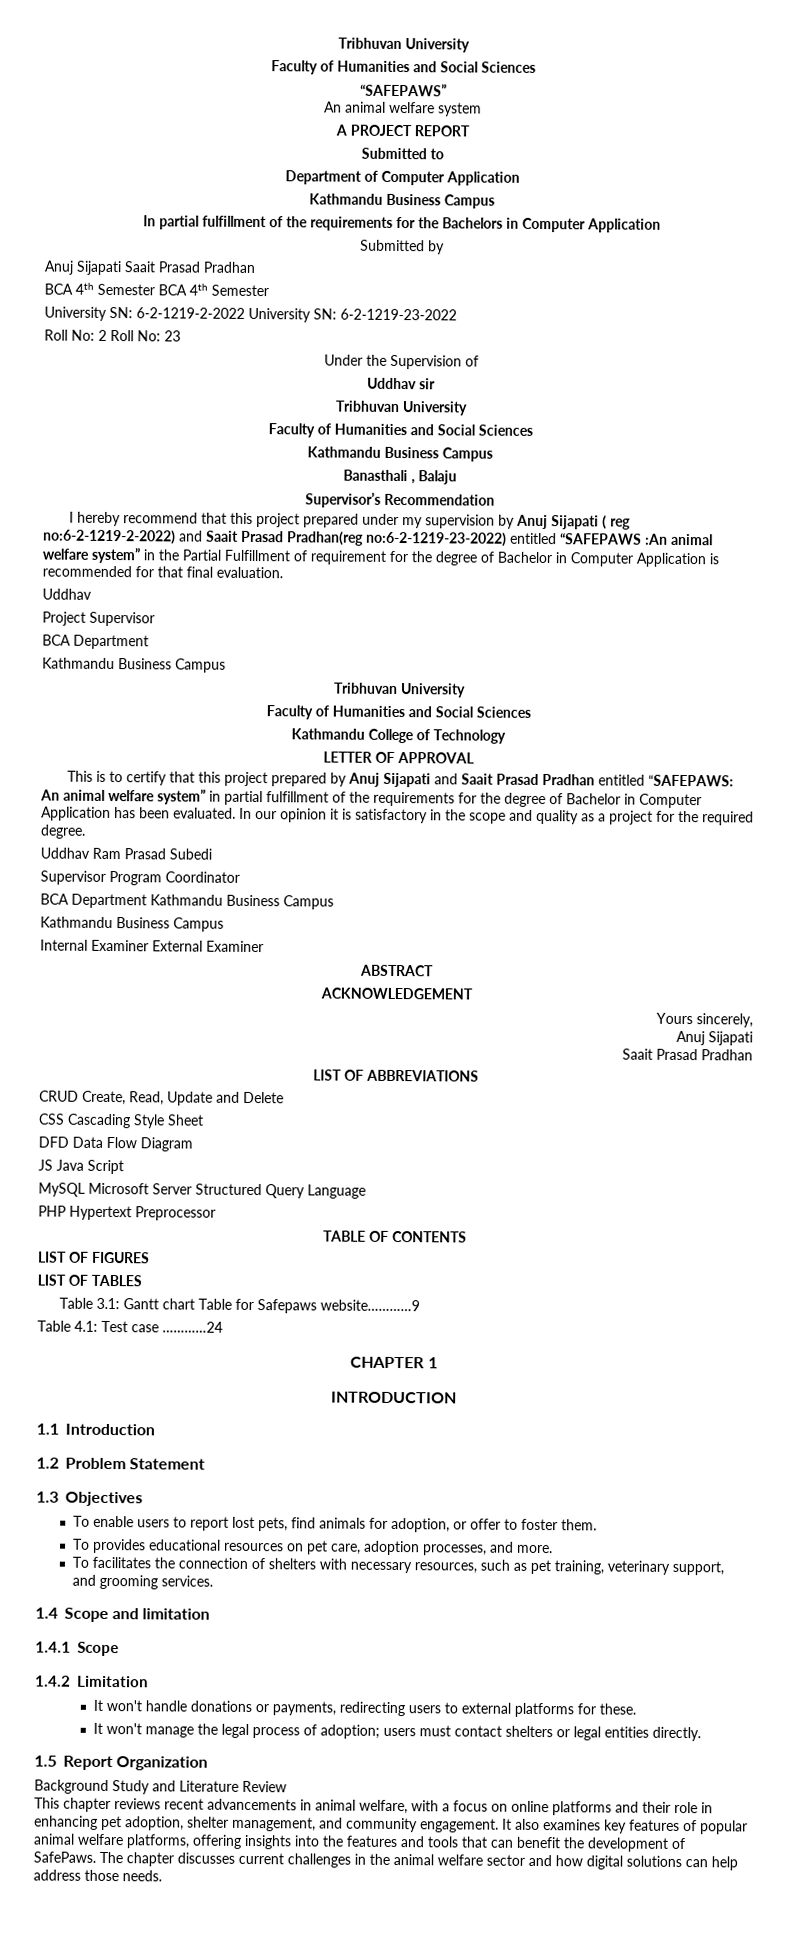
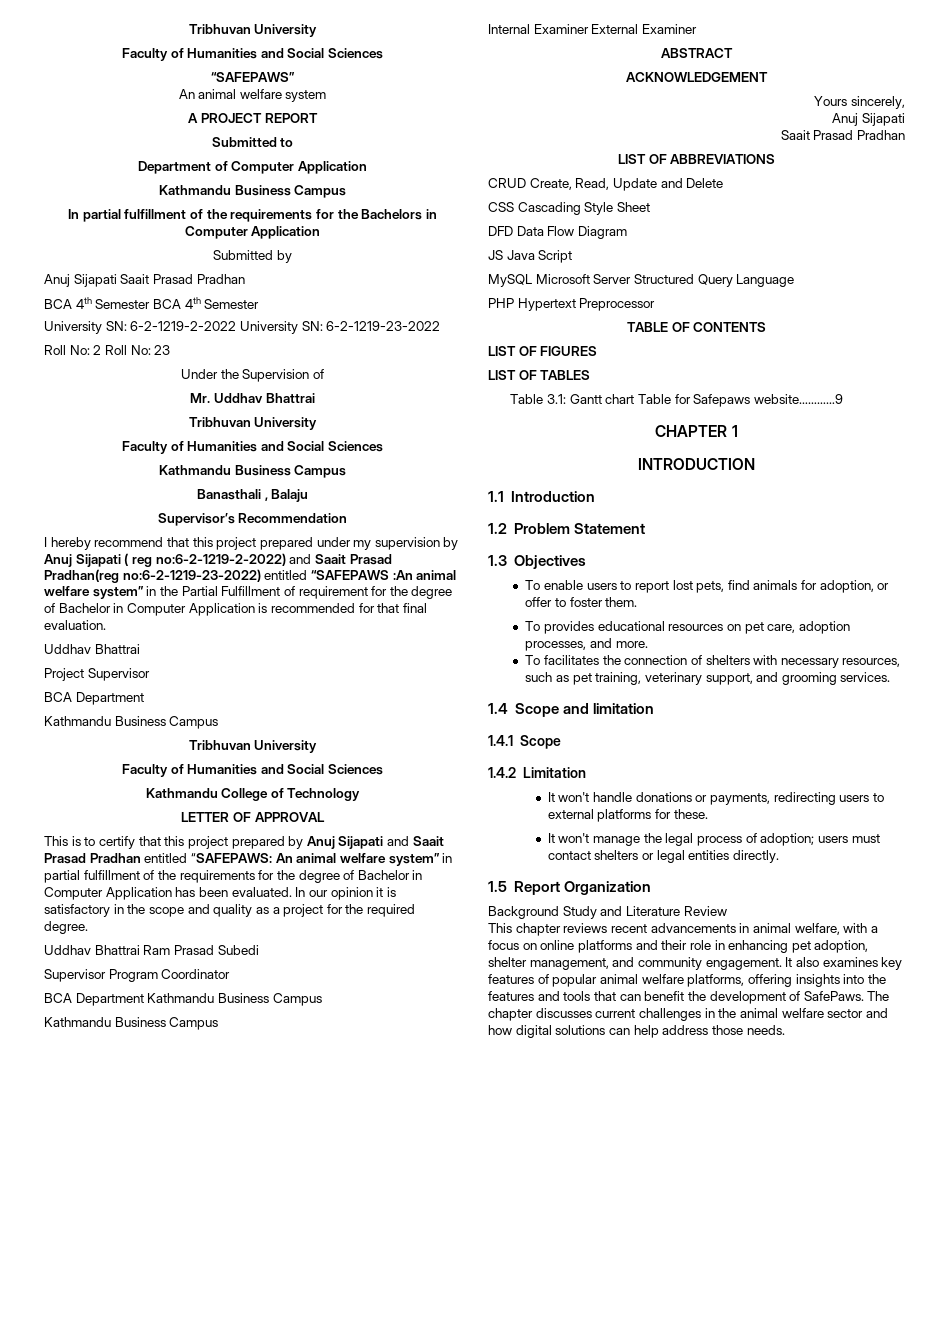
- Uddhav sir
+ Mr. Uddhav Bhattrai
  I hereby recommend that this project prepared under my supervision by Anuj Sijapati ( reg no:6-2-1219-2-2022) and Saait Prasad Pradhan(reg no:6-2-1219-23-2022) entitled “SAFEPAWS :An animal welfare system” in the Partial Fulfillment of requirement for the degree of Bachelor in Computer Application is recommended for that final evaluation.
- Uddhav
+ Uddhav Bhattrai
- Uddhav Ram Prasad Subedi
+ Uddhav Bhattrai Ram Prasad Subedi
- Table 4.1: Test case …………24

